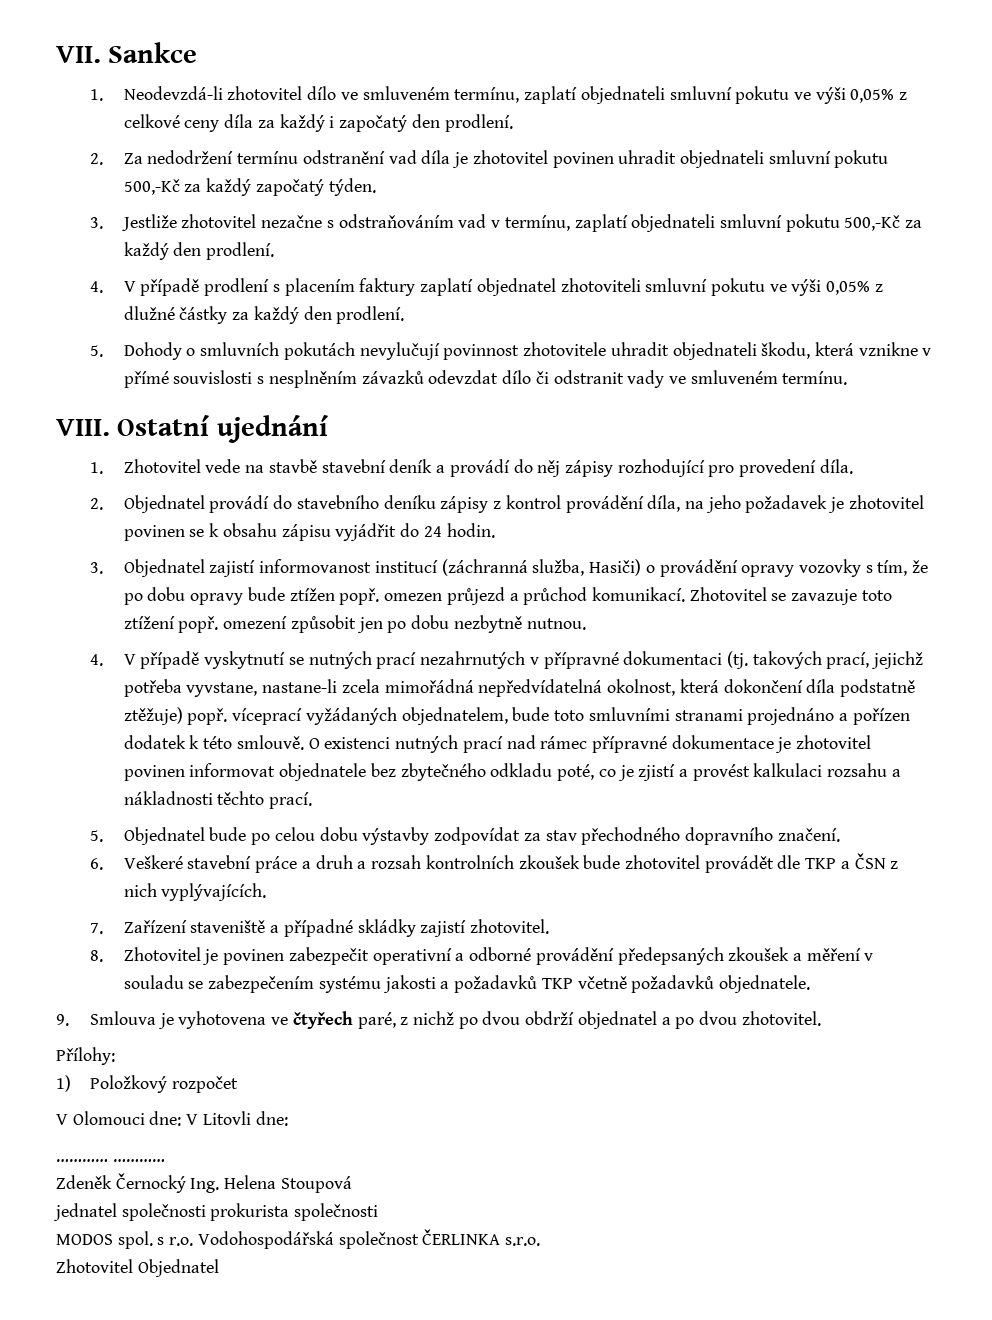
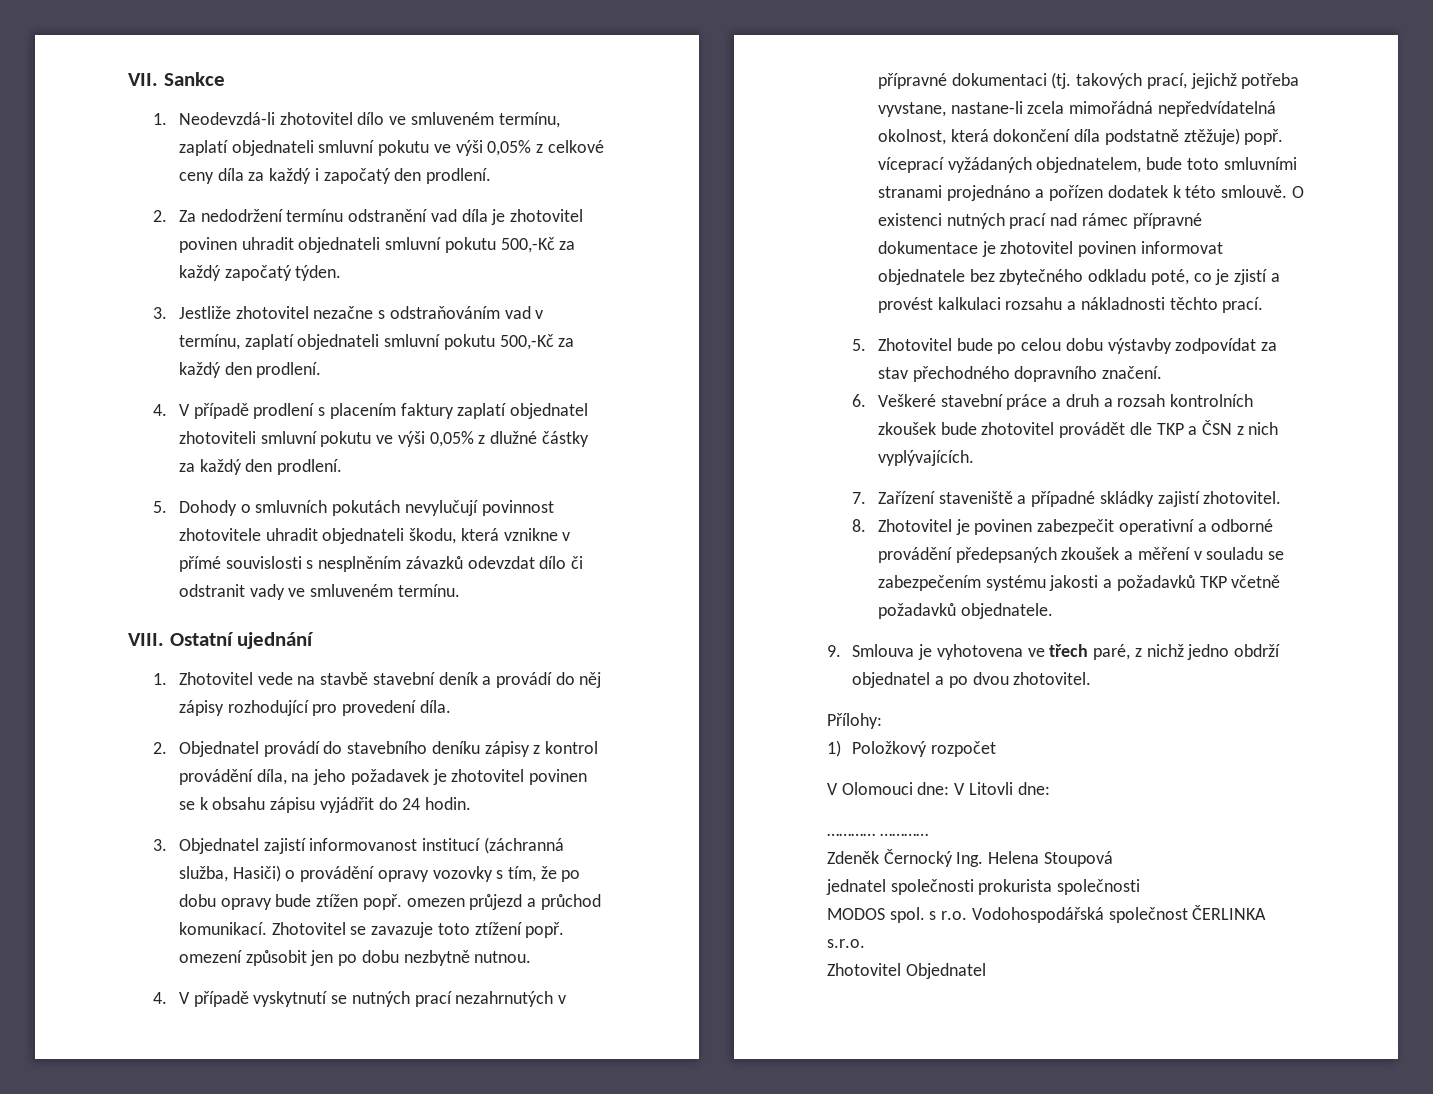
- 5. Objednatel bude po celou dobu výstavby zodpovídat za stav přechodného dopravního značení.
+ 5. Zhotovitel bude po celou dobu výstavby zodpovídat za stav přechodného dopravního značení.
- 9. Smlouva je vyhotovena ve čtyřech paré, z nichž po dvou obdrží objednatel a po dvou zhotovitel.
+ 9. Smlouva je vyhotovena ve třech paré, z nichž jedno obdrží objednatel a po dvou zhotovitel.

